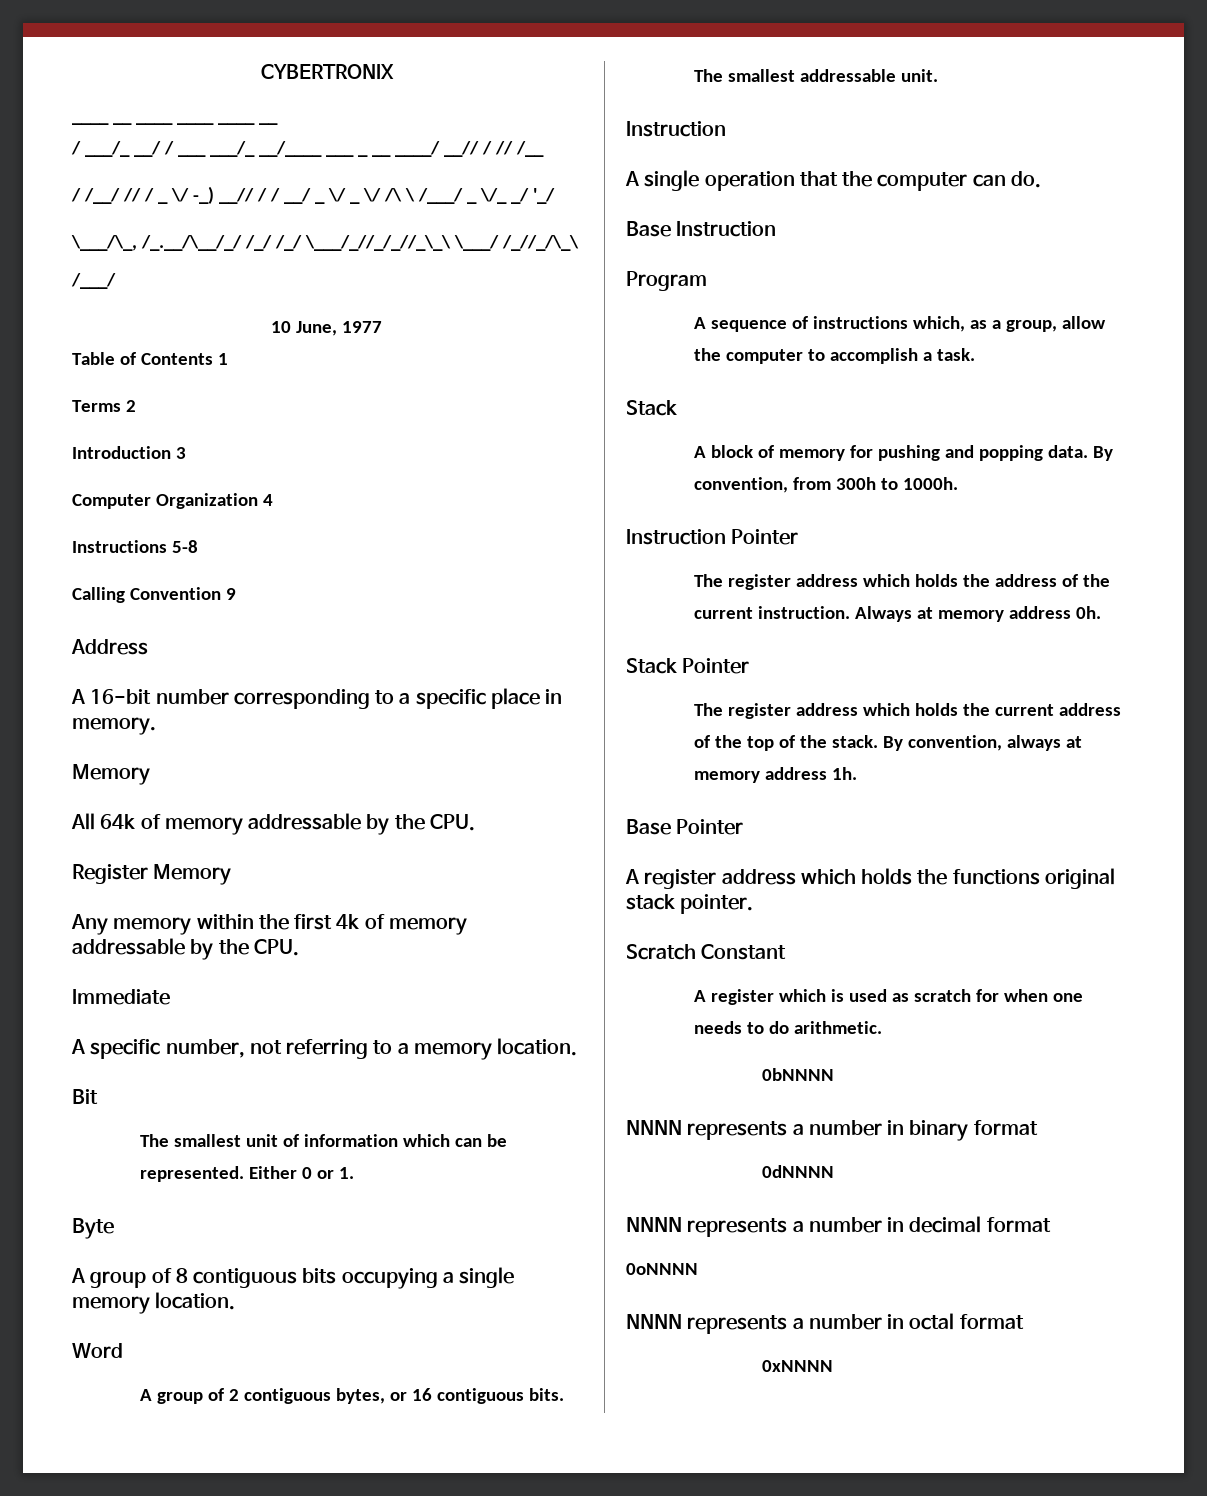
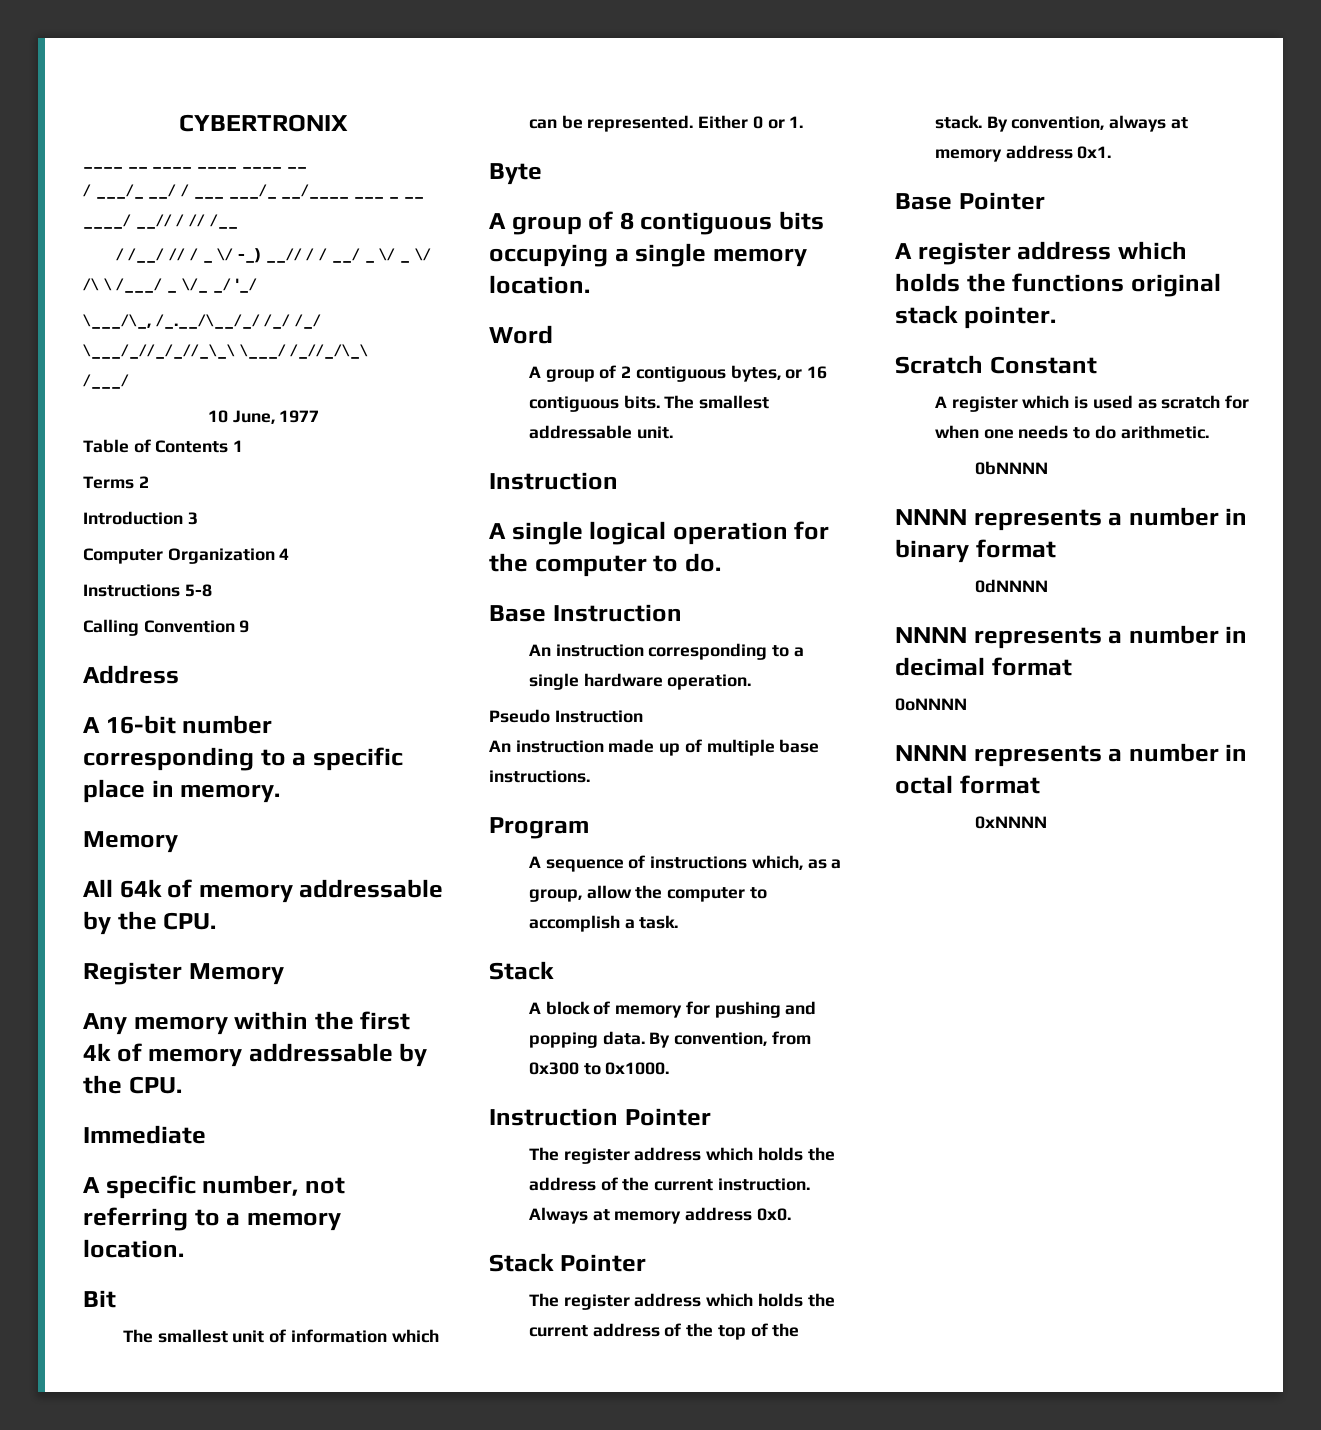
- A single operation that the computer can do.
+ A single logical operation for the computer to do.
+ An instruction corresponding to a single hardware operation.
+ Pseudo Instruction
+ An instruction made up of multiple base instructions.
- By convention, from 300h to 1000h.
+ By convention, from 0x300 to 0x1000.
- Always at memory address 0h.
+ Always at memory address 0x0.
- By convention, always at memory address 1h.
+ By convention, always at memory address 0x1.

